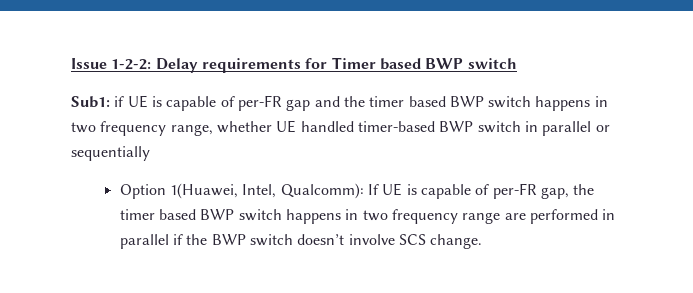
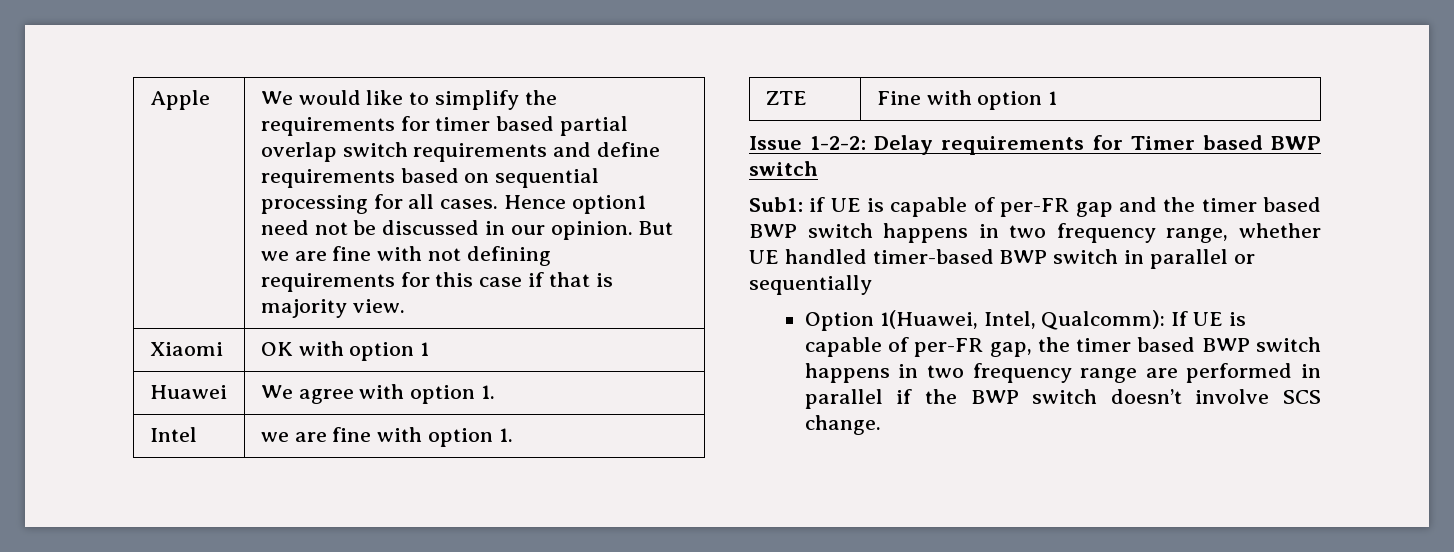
+ Apple | We would like to simplify the requirements for timer based partial overlap switch requirements and define requirements based on sequential processing for all cases. Hence option1 need not be discussed in our opinion. But we are fine with not defining requirements for this case if that is majority view.
+ Xiaomi | OK with option 1
+ Huawei | We agree with option 1.
+ Intel | we are fine with option 1.
+ ZTE | Fine with option 1

